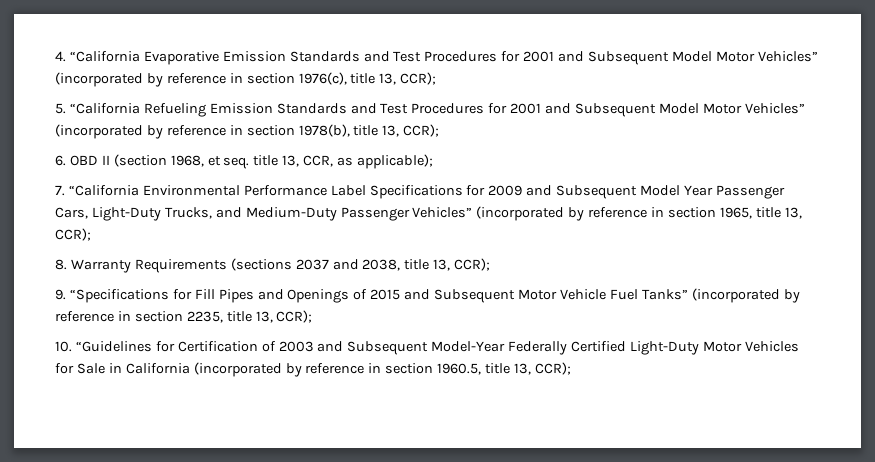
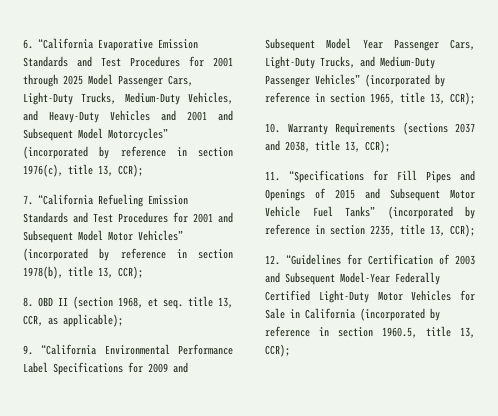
- 4. “California Evaporative Emission Standards and Test Procedures for 2001 and Subsequent Model Motor Vehicles” (incorporated by reference in section 1976(c), title 13, CCR);
+ 6. “California Evaporative Emission Standards and Test Procedures for 2001 through 2025 Model Passenger Cars, Light-Duty Trucks, Medium-Duty Vehicles, and Heavy-Duty Vehicles and 2001 and Subsequent Model Motorcycles” (incorporated by reference in section 1976(c), title 13, CCR);
- 5. “California Refueling Emission Standards and Test Procedures for 2001 and Subsequent Model Motor Vehicles” (incorporated by reference in section 1978(b), title 13, CCR);
+ 7. “California Refueling Emission Standards and Test Procedures for 2001 and Subsequent Model Motor Vehicles” (incorporated by reference in section 1978(b), title 13, CCR);
- 6. OBD II (section 1968, et seq. title 13, CCR, as applicable);
+ 8. OBD II (section 1968, et seq. title 13, CCR, as applicable);
- 7. “California Environmental Performance Label Specifications for 2009 and Subsequent Model Year Passenger Cars, Light-Duty Trucks, and Medium-Duty Passenger Vehicles” (incorporated by reference in section 1965, title 13, CCR);
+ 9. “California Environmental Performance Label Specifications for 2009 and Subsequent Model Year Passenger Cars, Light-Duty Trucks, and Medium-Duty Passenger Vehicles” (incorporated by reference in section 1965, title 13, CCR);
- 8. Warranty Requirements (sections 2037 and 2038, title 13, CCR);
+ 10. Warranty Requirements (sections 2037 and 2038, title 13, CCR);
- 9. “Specifications for Fill Pipes and Openings of 2015 and Subsequent Motor Vehicle Fuel Tanks” (incorporated by reference in section 2235, title 13, CCR);
+ 11. “Specifications for Fill Pipes and Openings of 2015 and Subsequent Motor Vehicle Fuel Tanks” (incorporated by reference in section 2235, title 13, CCR);
- 10. “Guidelines for Certification of 2003 and Subsequent Model-Year Federally Certified Light-Duty Motor Vehicles for Sale in California (incorporated by reference in section 1960.5, title 13, CCR);
+ 12. “Guidelines for Certification of 2003 and Subsequent Model-Year Federally Certified Light-Duty Motor Vehicles for Sale in California (incorporated by reference in section 1960.5, title 13, CCR);

